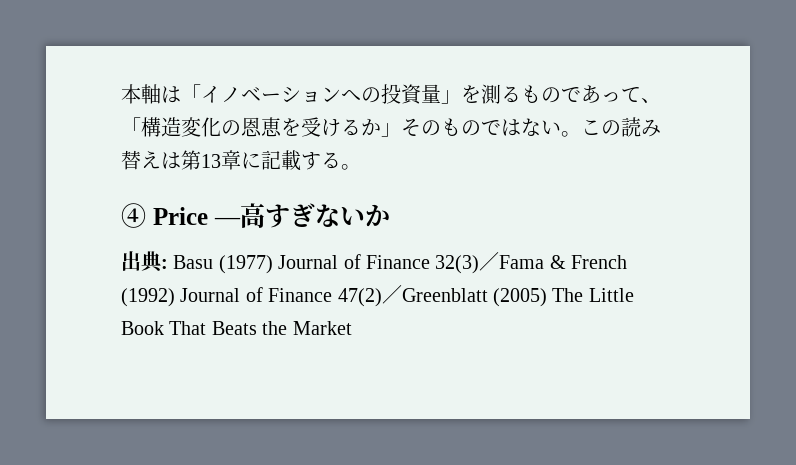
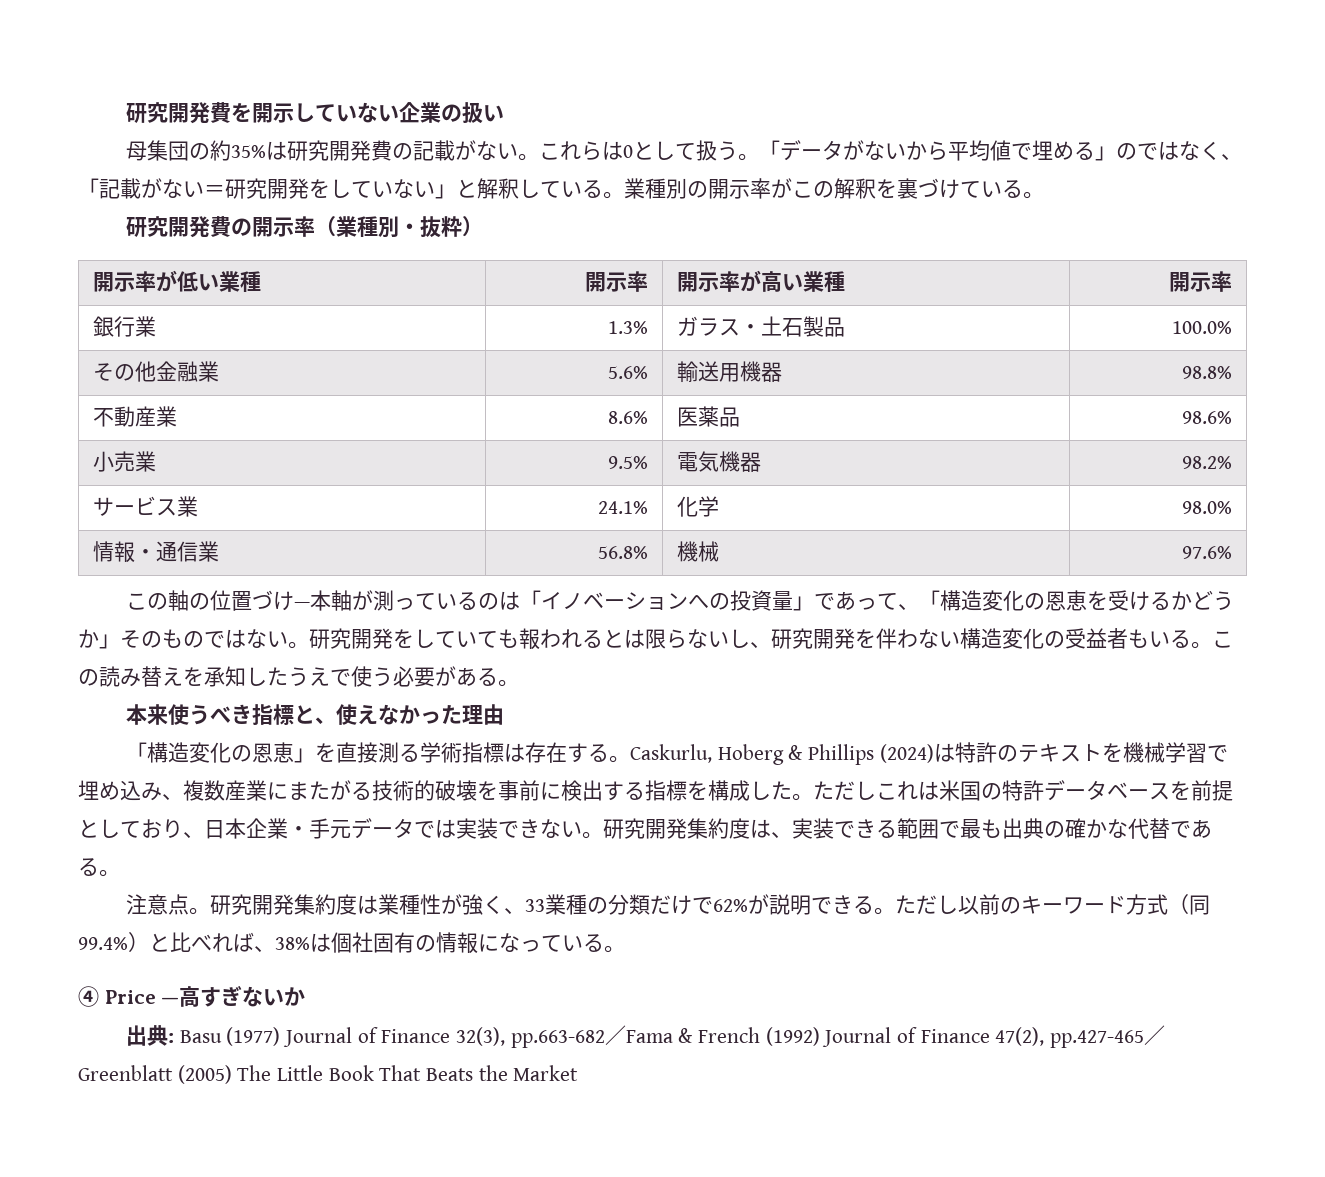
- 本軸は「イノベーションへの投資量」を測るものであって、「構造変化の恩恵を受けるか」そのものではない。
+ 研究開発費を開示していない企業の扱い
+ 母集団の約35%は研究開発費の記載がない。これらは0として扱う。「データがないから平均値で埋める」のではなく、「記載がない＝研究開発をしていない」と解釈している。業種別の開示率がこの解釈を裏づけている。
+ 研究開発費の開示率（業種別・抜粋）
+ 開示率が低い業種 | 開示率 | 開示率が高い業種 | 開示率
+ 銀行業 | 1.3% | ガラス・土石製品 | 100.0%
+ その他金融業 | 5.6% | 輸送用機器 | 98.8%
+ 不動産業 | 8.6% | 医薬品 | 98.6%
+ 小売業 | 9.5% | 電気機器 | 98.2%
+ サービス業 | 24.1% | 化学 | 98.0%
+ 情報・通信業 | 56.8% | 機械 | 97.6%
+ この軸の位置づけ—本軸が測っているのは「イノベーションへの投資量」であって、「構造変化の恩恵を受けるかどうか」そのものではない。
- この読み替えは第13章に記載する。
+ 研究開発をしていても報われるとは限らないし、研究開発を伴わない構造変化の受益者もいる。この読み替えを承知したうえで使う必要がある。
+ 本来使うべき指標と、使えなかった理由
+ 「構造変化の恩恵」を直接測る学術指標は存在する。Caskurlu, Hoberg & Phillips (2024)は特許のテキストを機械学習で埋め込み、複数産業にまたがる技術的破壊を事前に検出する指標を構成した。ただしこれは米国の特許データベースを前提としており、日本企業・手元データでは実装できない。研究開発集約度は、実装できる範囲で最も出典の確かな代替である。
+ 注意点。研究開発集約度は業種性が強く、33業種の分類だけで62%が説明できる。ただし以前のキーワード方式（同99.4%）と比べれば、38%は個社固有の情報になっている。
- 出典: Basu (1977) Journal of Finance 32(3)／Fama & French (1992) Journal of Finance 47(2)／Greenblatt (2005) The Little Book That Beats the Market
+ 出典: Basu (1977) Journal of Finance 32(3), pp.663-682／Fama & French (1992) Journal of Finance 47(2), pp.427-465／Greenblatt (2005) The Little Book That Beats the Market

